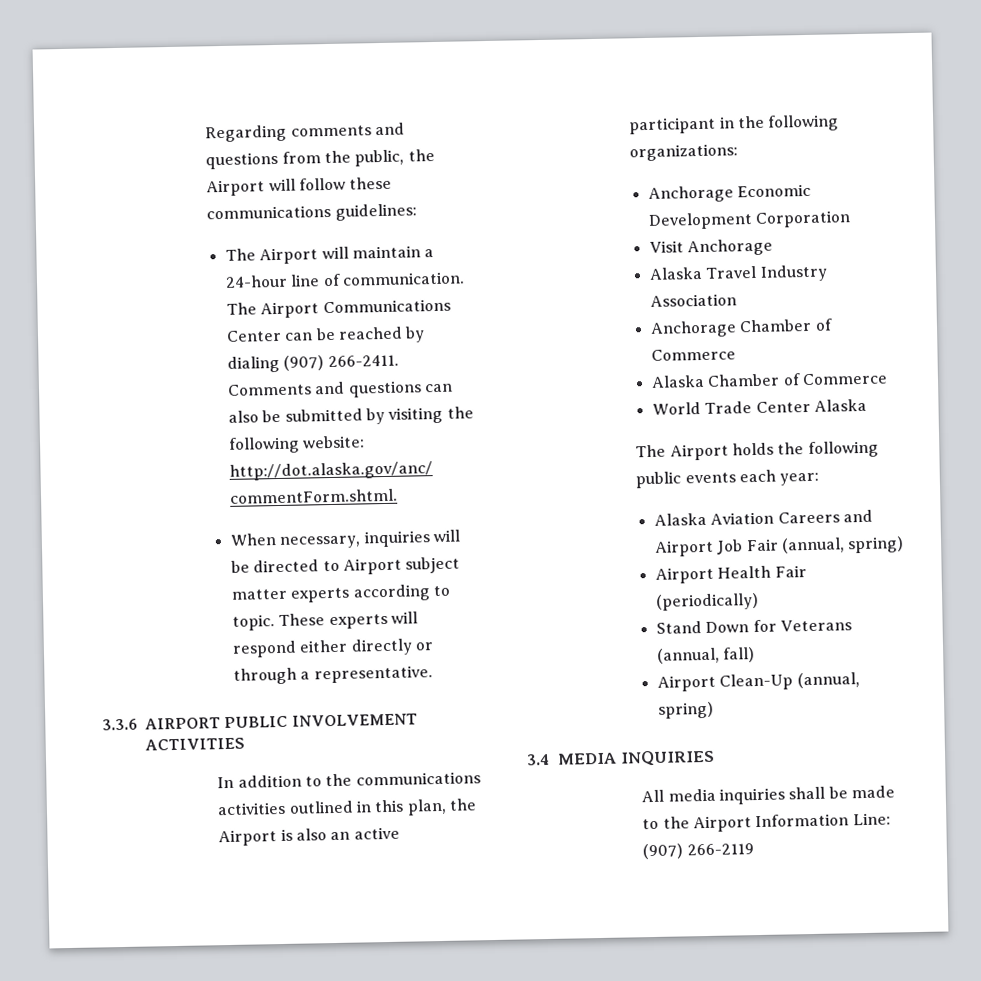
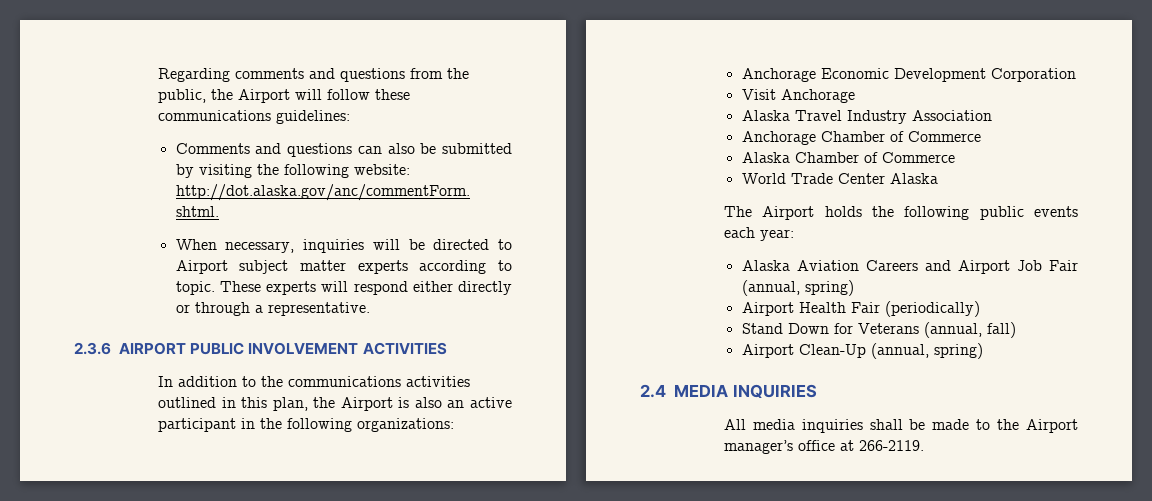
- The Airport will maintain a 24-hour line of communication. The Airport Communications Center can be reached by dialing (907) 266-2411.
- 3.3.6 AIRPORT PUBLIC INVOLVEMENT ACTIVITIES
+ 2.3.6 AIRPORT PUBLIC INVOLVEMENT ACTIVITIES
- 3.4 MEDIA INQUIRIES
+ 2.4 MEDIA INQUIRIES
- All media inquiries shall be made to the Airport Information Line: (907) 266-2119
+ All media inquiries shall be made to the Airport manager’s office at 266-2119.

